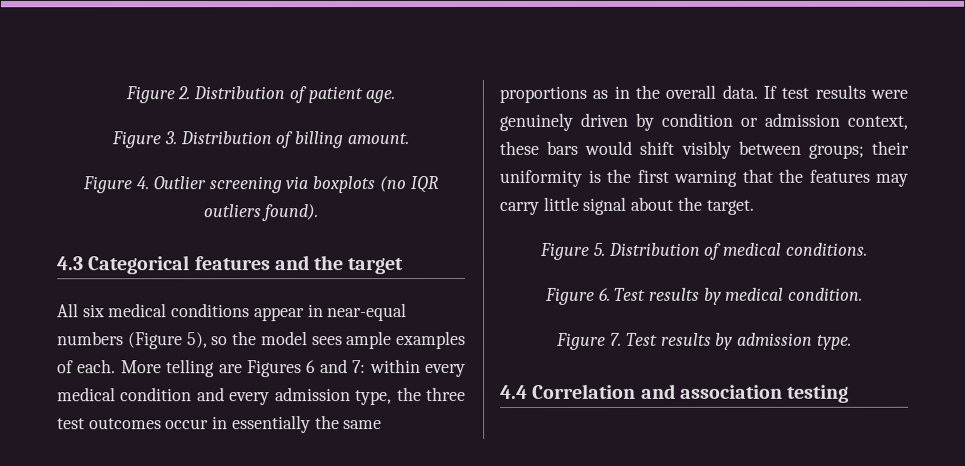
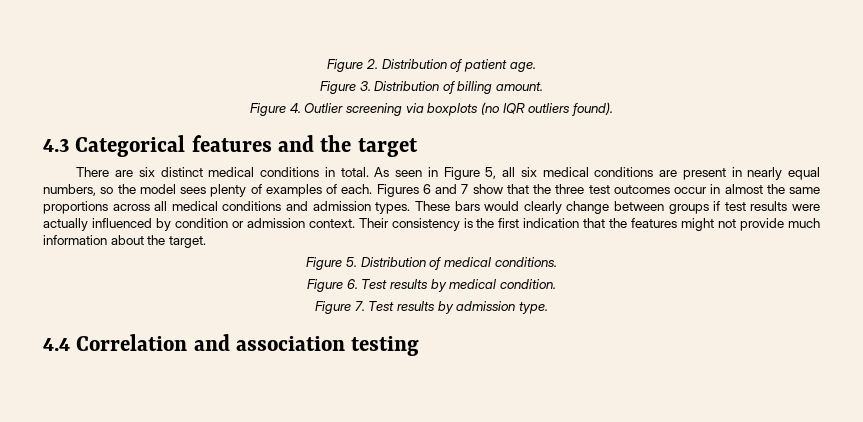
- All six medical conditions appear in near-equal numbers (Figure 5), so the model sees ample examples of each.
+ There are six distinct medical conditions in total. As seen in Figure 5, all six medical conditions are present in nearly equal numbers, so the model sees plenty of examples of each.
- More telling are Figures 6 and 7: within every medical condition and every admission type, the three test outcomes occur in essentially the same proportions as in the overall data. If test results were genuinely driven by condition or admission context, these bars would shift visibly between groups; their uniformity is the first warning that the features may carry little signal about the target.
+ Figures 6 and 7 show that the three test outcomes occur in almost the same proportions across all medical conditions and admission types. These bars would clearly change between groups if test results were actually influenced by condition or admission context. Their consistency is the first indication that the features might not provide much information about the target.

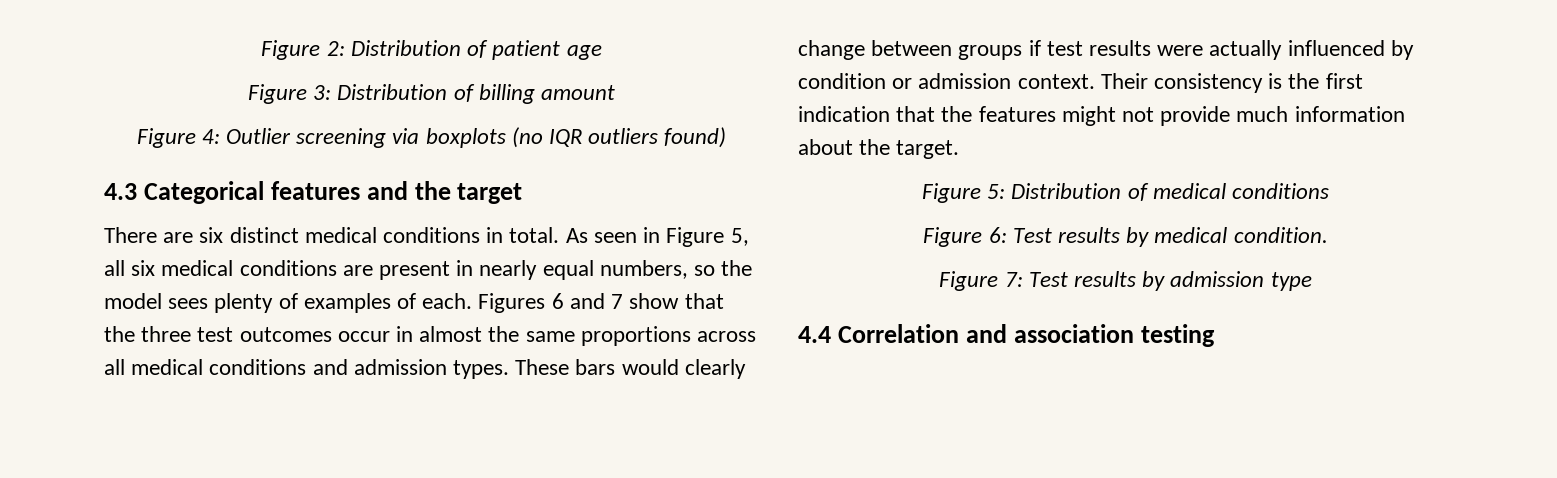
- Figure 2. Distribution of patient age.
- Figure 3. Distribution of billing amount.
- Figure 4. Outlier screening via boxplots (no IQR outliers found).
+ Figure 2: Distribution of patient age
+ Figure 3: Distribution of billing amount
+ Figure 4: Outlier screening via boxplots (no IQR outliers found)
- Figure 5. Distribution of medical conditions.
- Figure 6. Test results by medical condition.
+ Figure 5: Distribution of medical conditions
+ Figure 6: Test results by medical condition.
- Figure 7. Test results by admission type.
+ Figure 7: Test results by admission type

